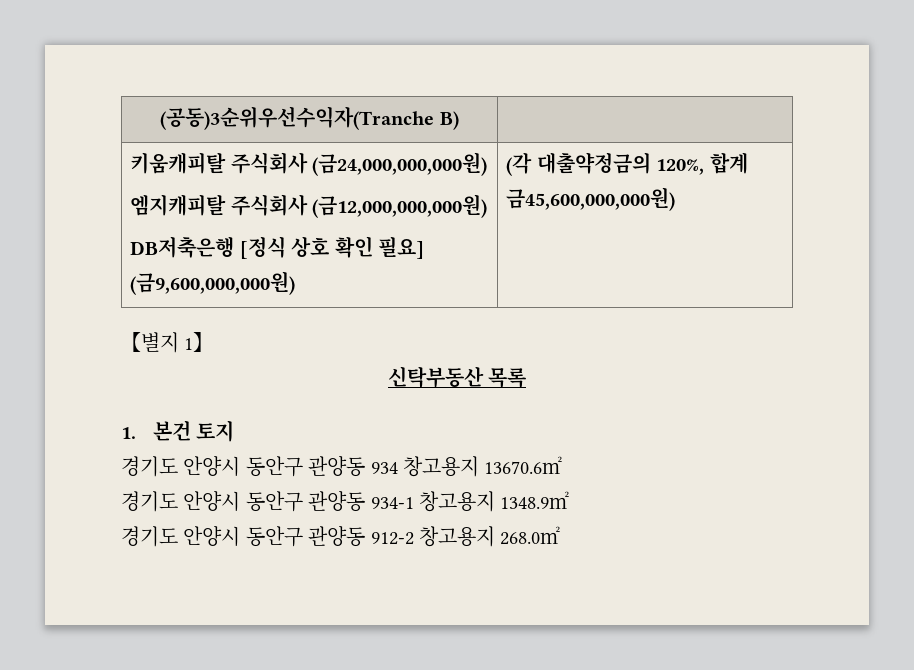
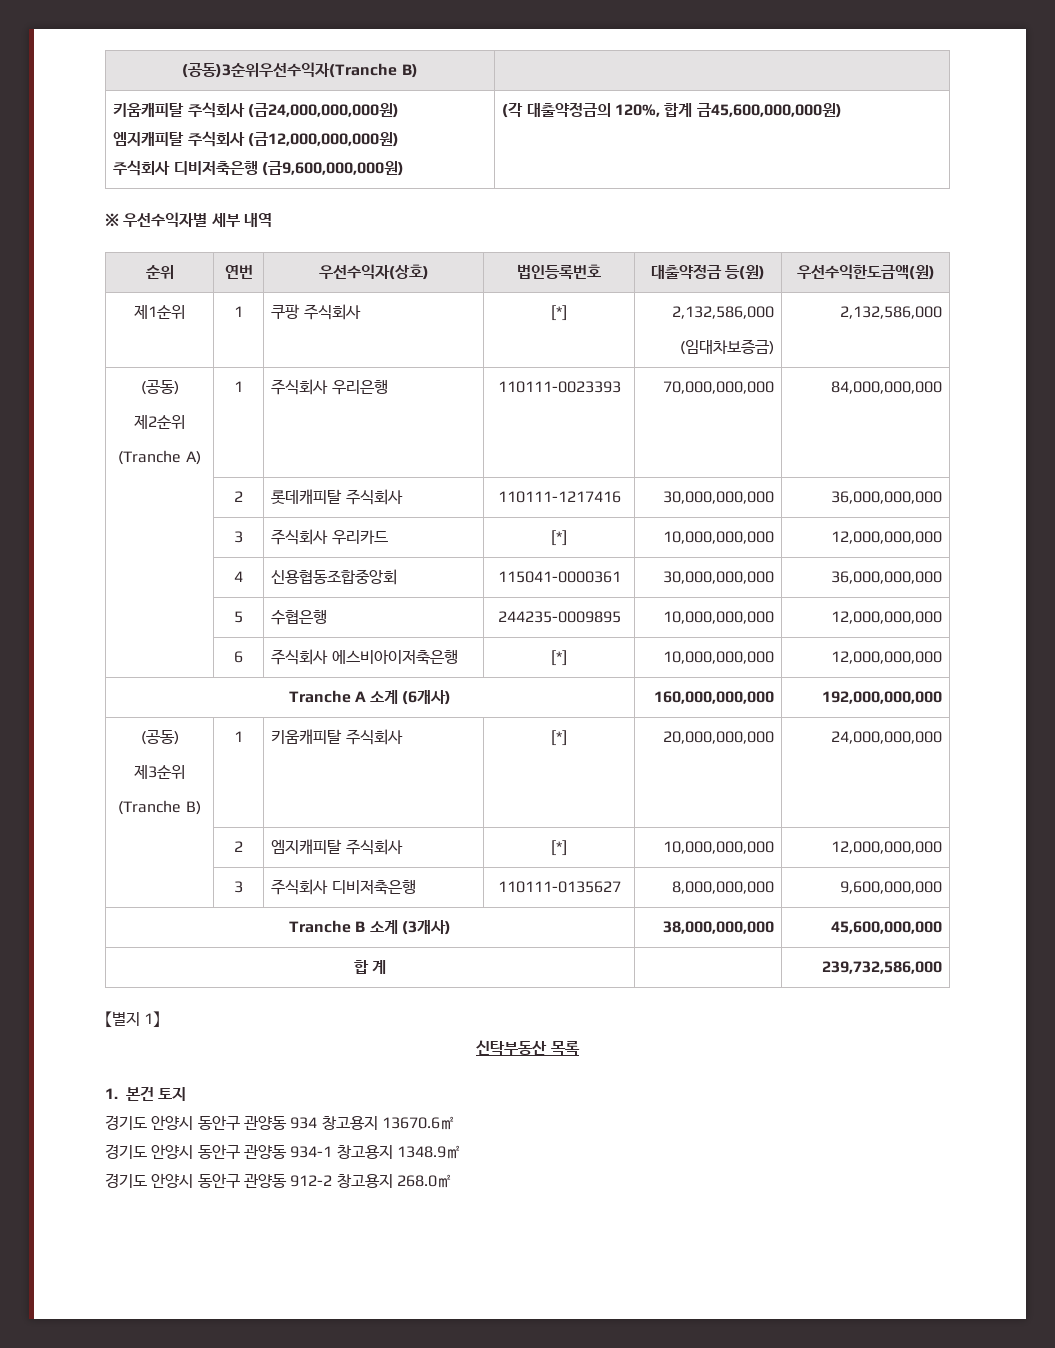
  키움캐피탈 주식회사 (금24,000,000,000원)
  엠지캐피탈 주식회사 (금12,000,000,000원)
- DB저축은행 [정식 상호 확인 필요] (금9,600,000,000원) | (각 대출약정금의 120%, 합계 금45,600,000,000원)
+ 주식회사 디비저축은행 (금9,600,000,000원) | (각 대출약정금의 120%, 합계 금45,600,000,000원)
+ ※ 우선수익자별 세부 내역
+ 순위 | 연번 | 우선수익자(상호) | 법인등록번호 | 대출약정금 등(원) | 우선수익한도금액(원)
+ 제1순위 | 1 | 쿠팡 주식회사 | [*] | 2,132,586,000
+ (임대차보증금) | 2,132,586,000
+ (공동)
+ 제2순위
+ (Tranche A) | 1 | 주식회사 우리은행 | 110111-0023393 | 70,000,000,000 | 84,000,000,000
+ | 2 | 롯데캐피탈 주식회사 | 110111-1217416 | 30,000,000,000 | 36,000,000,000
+ | 3 | 주식회사 우리카드 | [*] | 10,000,000,000 | 12,000,000,000
+ | 4 | 신용협동조합중앙회 | 115041-0000361 | 30,000,000,000 | 36,000,000,000
+ | 5 | 수협은행 | 244235-0009895 | 10,000,000,000 | 12,000,000,000
+ | 6 | 주식회사 에스비아이저축은행 | [*] | 10,000,000,000 | 12,000,000,000
+ Tranche A 소계 (6개사) | 160,000,000,000 | 192,000,000,000
+ (공동)
+ 제3순위
+ (Tranche B) | 1 | 키움캐피탈 주식회사 | [*] | 20,000,000,000 | 24,000,000,000
+ | 2 | 엠지캐피탈 주식회사 | [*] | 10,000,000,000 | 12,000,000,000
+ | 3 | 주식회사 디비저축은행 | 110111-0135627 | 8,000,000,000 | 9,600,000,000
+ Tranche B 소계 (3개사) | 38,000,000,000 | 45,600,000,000
+ 합 계 | | 239,732,586,000

